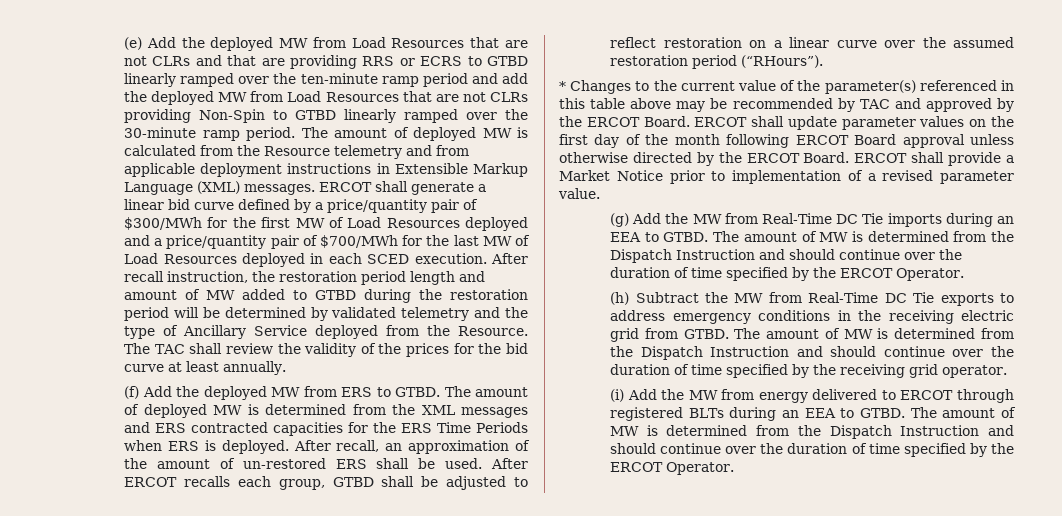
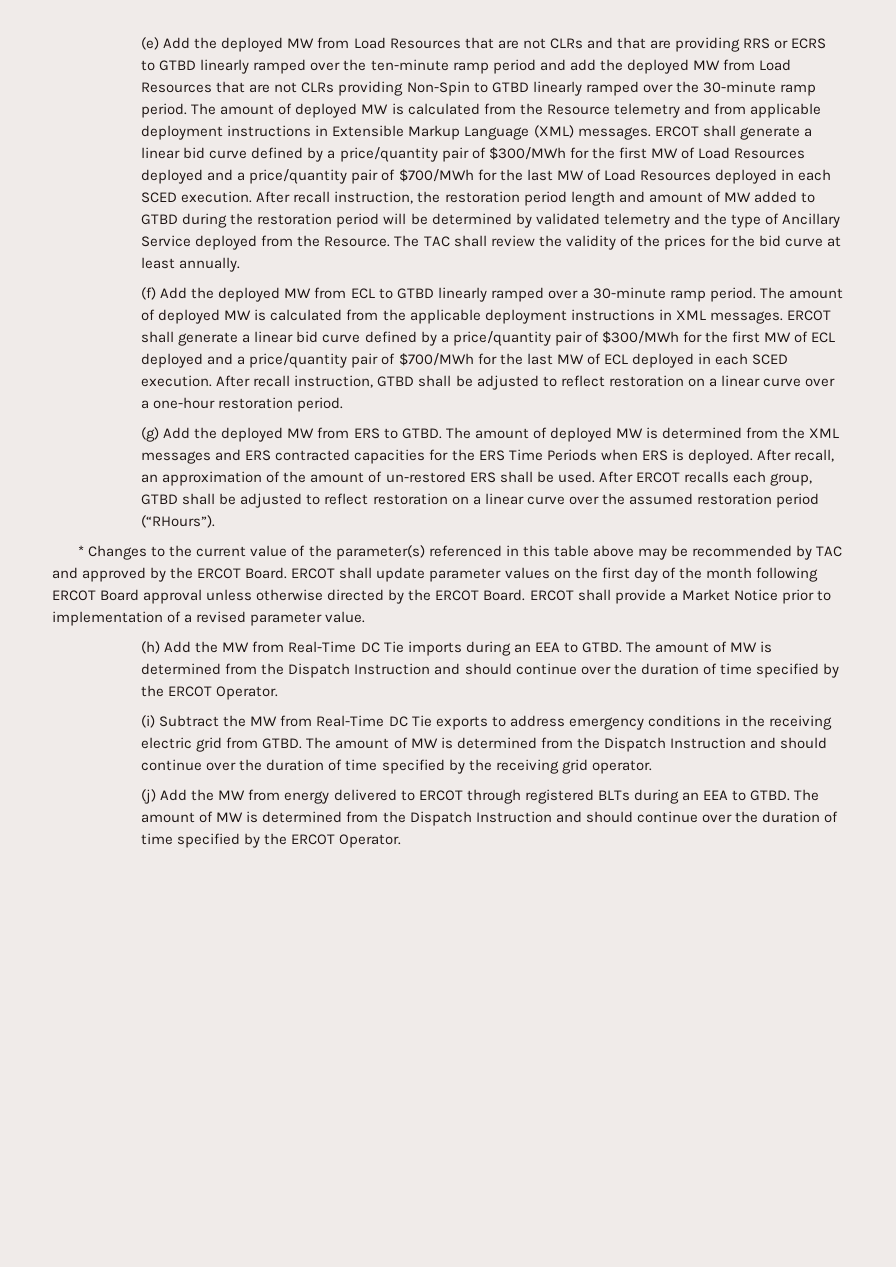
- (f) Add the deployed MW from ERS to GTBD.
+ (f) Add the deployed MW from ECL to GTBD linearly ramped over a 30-minute ramp period. The amount of deployed MW is calculated from the applicable deployment instructions in XML messages. ERCOT shall generate a linear bid curve defined by a price/quantity pair of $300/MWh for the first MW of ECL deployed and a price/quantity pair of $700/MWh for the last MW of ECL deployed in each SCED execution. After recall instruction, GTBD shall be adjusted to reflect restoration on a linear curve over a one-hour restoration period.
+ (g) Add the deployed MW from ERS to GTBD.
- (g) Add the MW from Real-Time DC Tie imports during an EEA to GTBD.
+ (h) Add the MW from Real-Time DC Tie imports during an EEA to GTBD.
- (h) Subtract the MW from Real-Time DC Tie exports to address emergency conditions in the receiving electric grid from GTBD.
+ (i) Subtract the MW from Real-Time DC Tie exports to address emergency conditions in the receiving electric grid from GTBD.
- (i) Add the MW from energy delivered to ERCOT through registered BLTs during an EEA to GTBD.
+ (j) Add the MW from energy delivered to ERCOT through registered BLTs during an EEA to GTBD.

